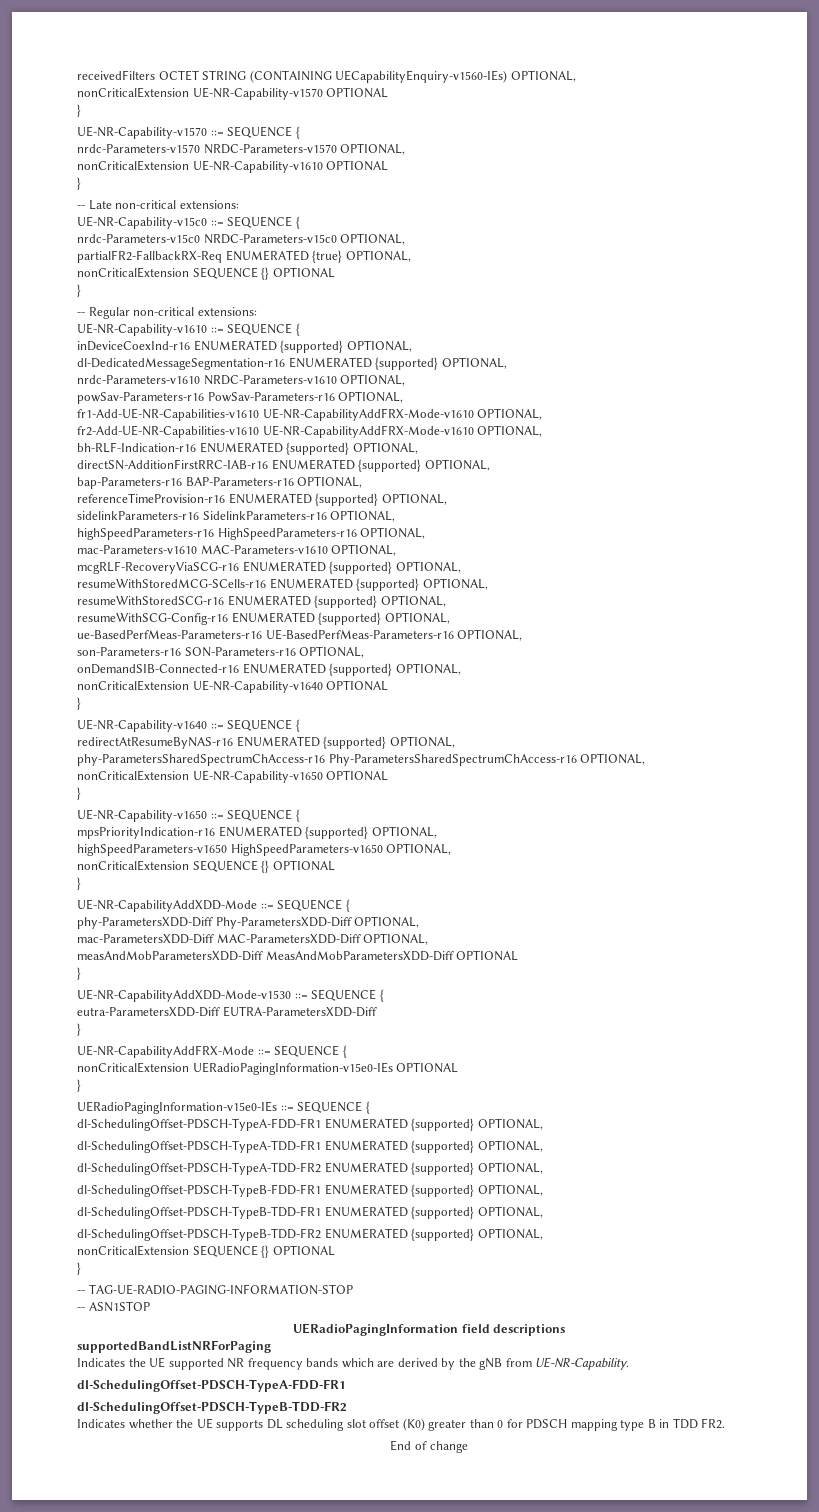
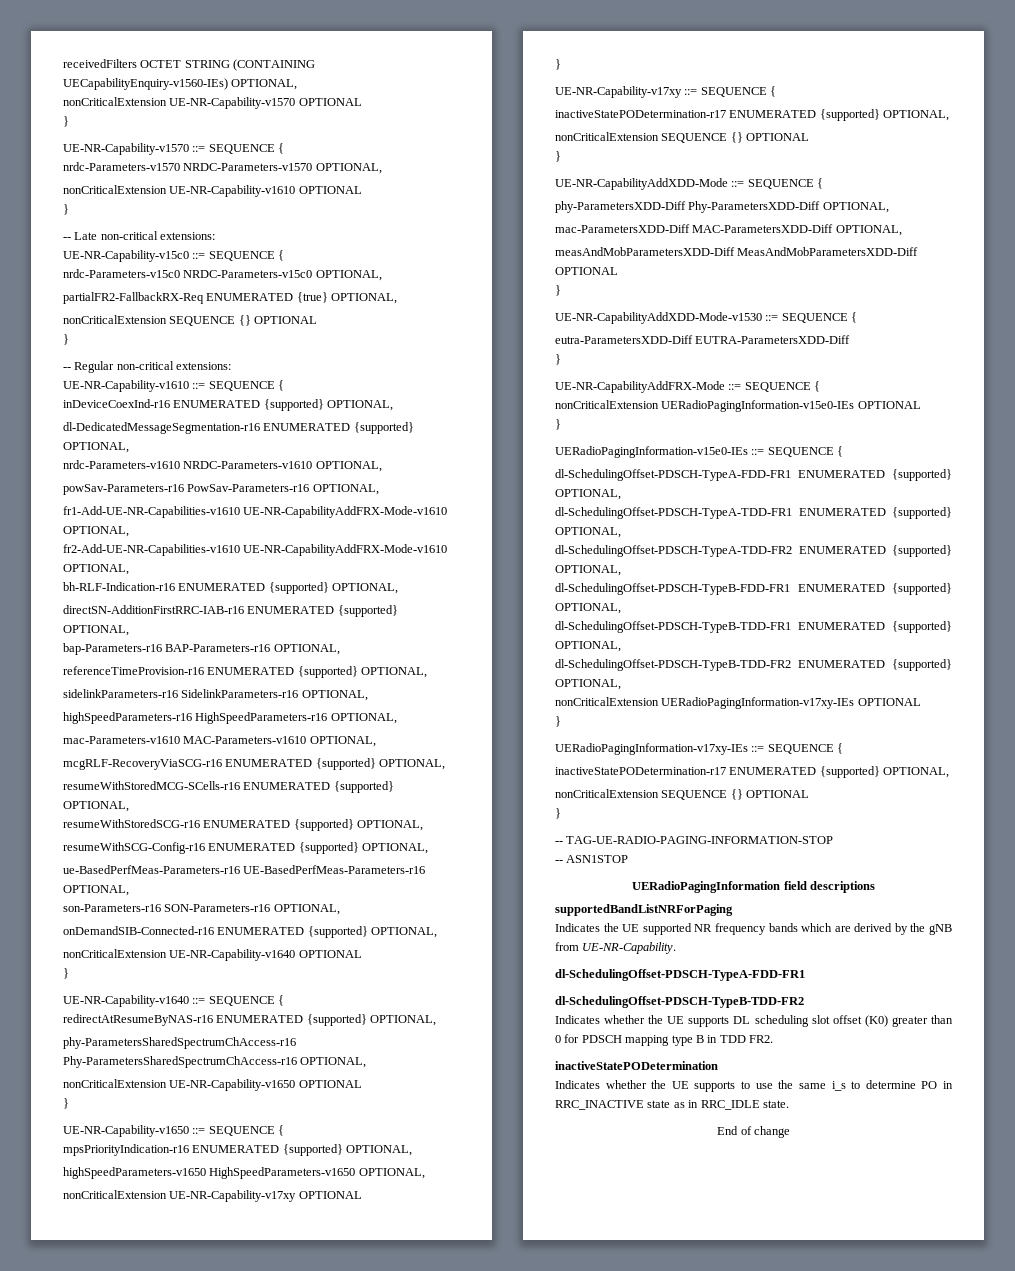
+ nonCriticalExtension UE-NR-Capability-v17xy OPTIONAL
+ }
+ UE-NR-Capability-v17xy ::= SEQUENCE {
+ inactiveStatePODetermination-r17 ENUMERATED {supported} OPTIONAL,
+ nonCriticalExtension UERadioPagingInformation-v17xy-IEs OPTIONAL
+ }
+ UERadioPagingInformation-v17xy-IEs ::= SEQUENCE {
+ inactiveStatePODetermination-r17 ENUMERATED {supported} OPTIONAL,
+ inactiveStatePODetermination
+ Indicates whether the UE supports to use the same i_s to determine PO in RRC_INACTIVE state as in RRC_IDLE state.

